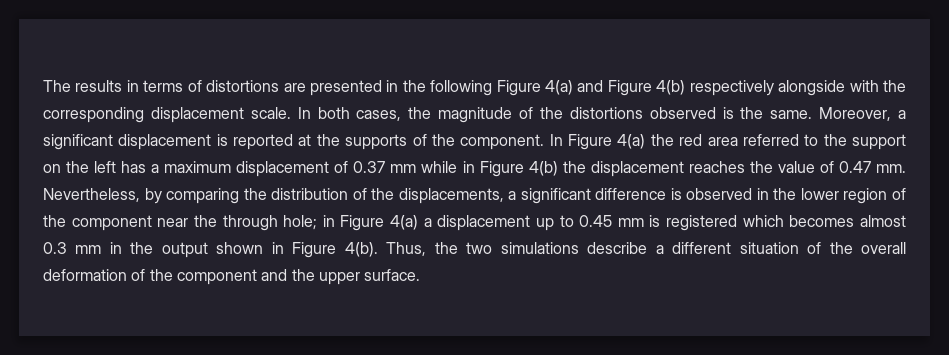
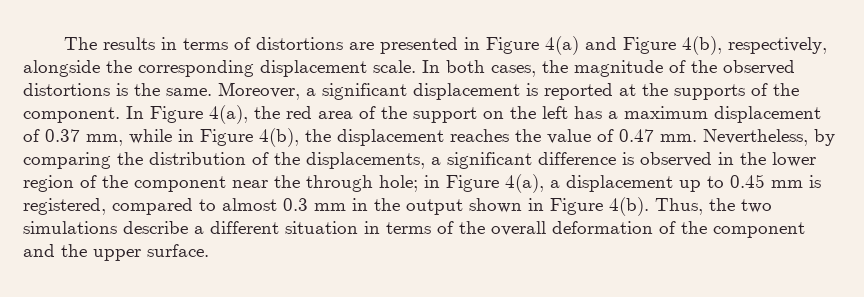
- The results in terms of distortions are presented in the following Figure 4(a) and Figure 4(b) respectively alongside with the corresponding displacement scale.
+ The results in terms of distortions are presented in Figure 4(a) and Figure 4(b), respectively, alongside the corresponding displacement scale.
- In both cases, the magnitude of the distortions observed is the same.
+ In both cases, the magnitude of the observed distortions is the same.
- In Figure 4(a) the red area referred to the support on the left has a maximum displacement of 0.37 mm while in Figure 4(b) the displacement reaches the value of 0.47 mm.
+ In Figure 4(a), the red area of the support on the left has a maximum displacement of 0.37 mm, while in Figure 4(b), the displacement reaches the value of 0.47 mm.
- Nevertheless, by comparing the distribution of the displacements, a significant difference is observed in the lower region of the component near the through hole; in Figure 4(a) a displacement up to 0.45 mm is registered which becomes almost 0.3 mm in the output shown in Figure 4(b).
+ Nevertheless, by comparing the distribution of the displacements, a significant difference is observed in the lower region of the component near the through hole; in Figure 4(a), a displacement up to 0.45 mm is registered, compared to almost 0.3 mm in the output shown in Figure 4(b).
- Thus, the two simulations describe a different situation of the overall deformation of the component and the upper surface.
+ Thus, the two simulations describe a different situation in terms of the overall deformation of the component and the upper surface.

